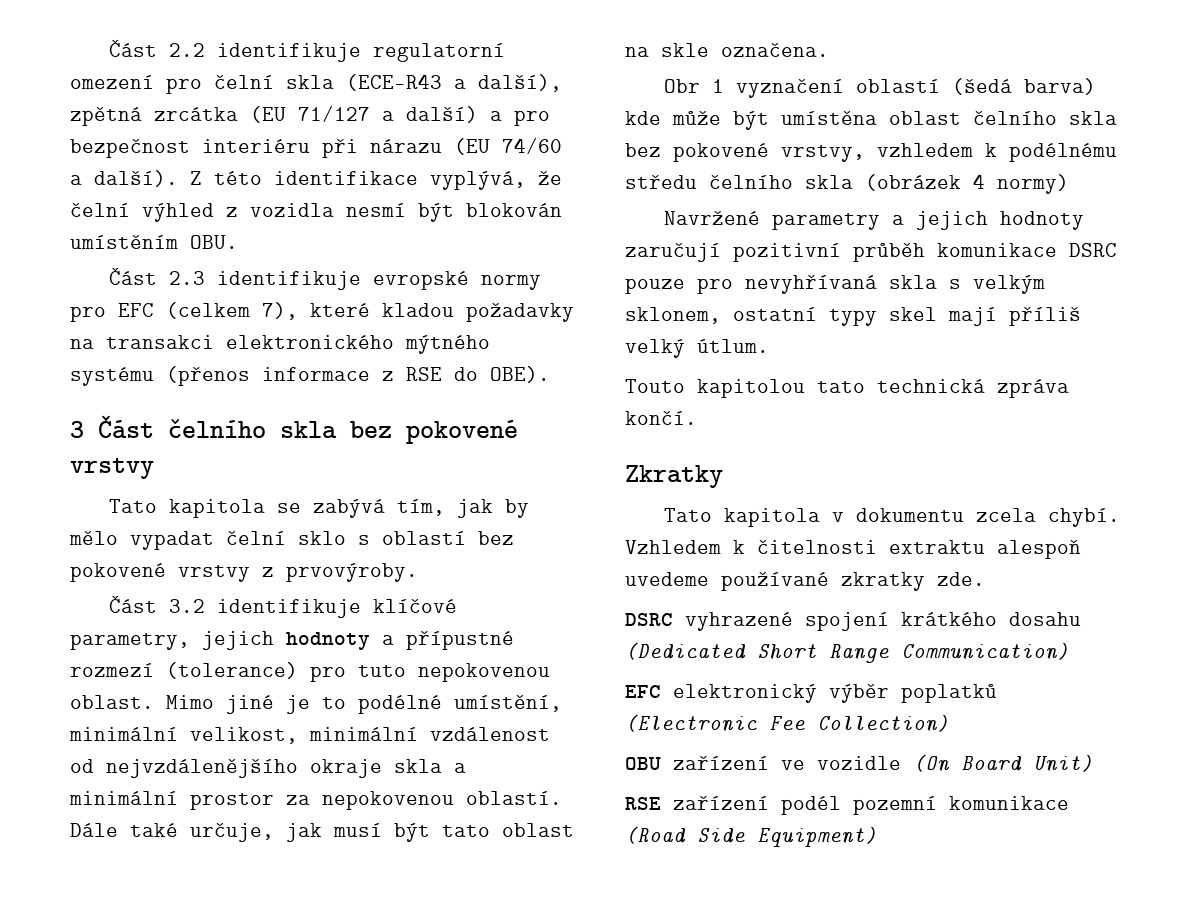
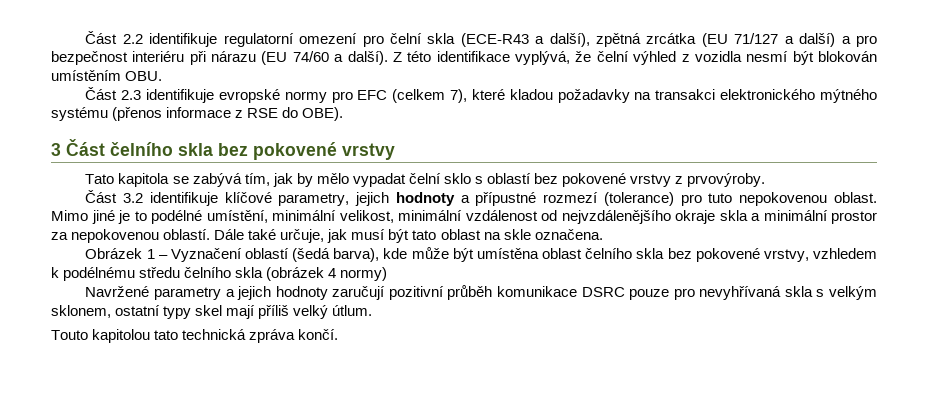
- Obr 1 vyznačení oblastí (šedá barva) kde může být umístěna oblast čelního skla bez pokovené vrstvy, vzhledem k podélnému středu čelního skla (obrázek 4 normy)
+ Obrázek 1 – Vyznačení oblastí (šedá barva), kde může být umístěna oblast čelního skla bez pokovené vrstvy, vzhledem k podélnému středu čelního skla (obrázek 4 normy)
- Zkratky
- Tato kapitola v dokumentu zcela chybí. Vzhledem k čitelnosti extraktu alespoň uvedeme používané zkratky zde.
- DSRC vyhrazené spojení krátkého dosahu (Dedicated Short Range Communication)
- EFC elektronický výběr poplatků (Electronic Fee Collection)
- OBU zařízení ve vozidle (On Board Unit)
- RSE zařízení podél pozemní komunikace (Road Side Equipment)

